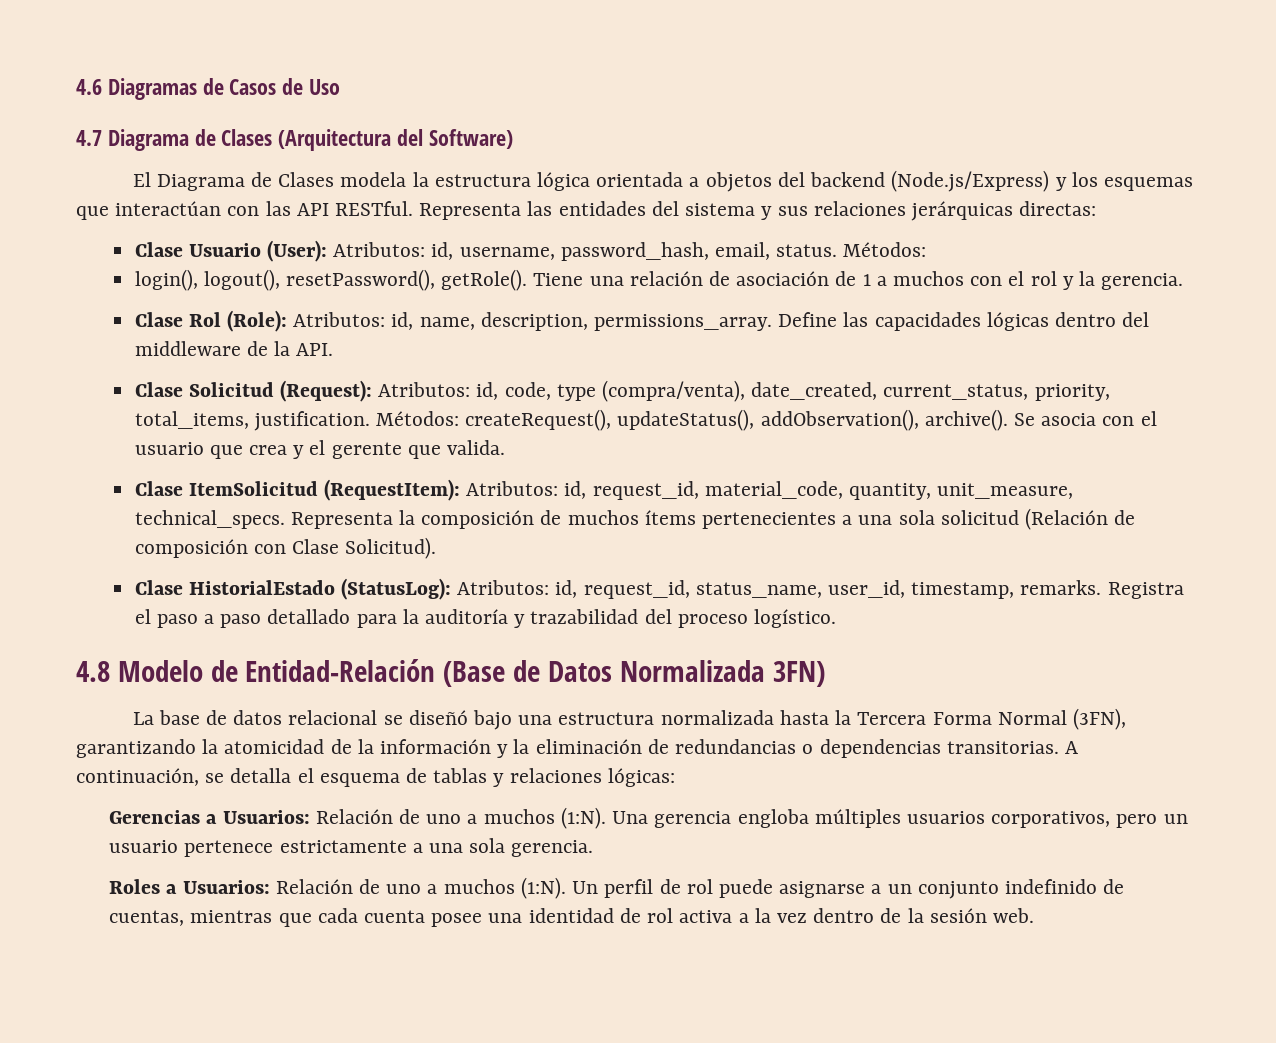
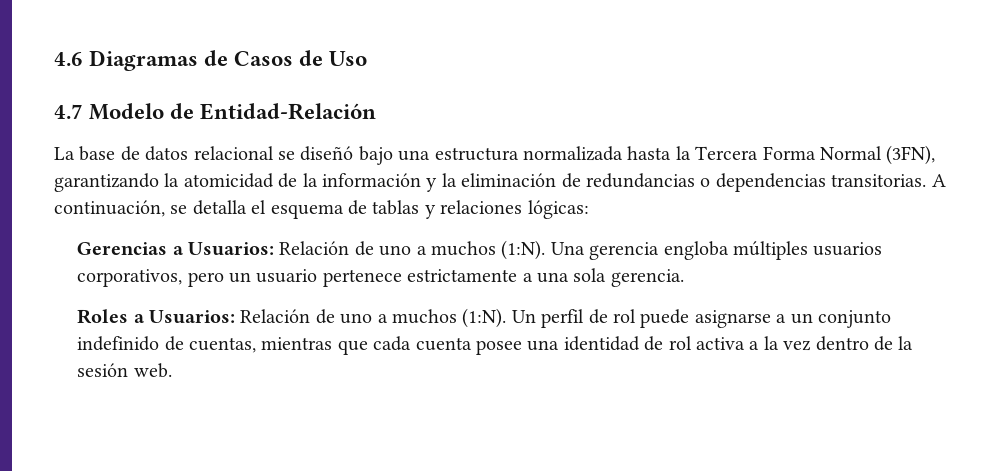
- 4.7 Diagrama de Clases (Arquitectura del Software)
- El Diagrama de Clases modela la estructura lógica orientada a objetos del backend (Node.js/Express) y los esquemas que interactúan con las API RESTful. Representa las entidades del sistema y sus relaciones jerárquicas directas:
- Clase Usuario (User): Atributos: id, username, password_hash, email, status. Métodos:
- login(), logout(), resetPassword(), getRole(). Tiene una relación de asociación de 1 a muchos con el rol y la gerencia.
- Clase Rol (Role): Atributos: id, name, description, permissions_array. Define las capacidades lógicas dentro del middleware de la API.
- Clase Solicitud (Request): Atributos: id, code, type (compra/venta), date_created, current_status, priority, total_items, justification. Métodos: createRequest(), updateStatus(), addObservation(), archive(). Se asocia con el usuario que crea y el gerente que valida.
- Clase ItemSolicitud (RequestItem): Atributos: id, request_id, material_code, quantity, unit_measure, technical_specs. Representa la composición de muchos ítems pertenecientes a una sola solicitud (Relación de composición con Clase Solicitud).
- Clase HistorialEstado (StatusLog): Atributos: id, request_id, status_name, user_id, timestamp, remarks. Registra el paso a paso detallado para la auditoría y trazabilidad del proceso logístico.
- 4.8 Modelo de Entidad-Relación (Base de Datos Normalizada 3FN)
+ 4.7 Modelo de Entidad-Relación

